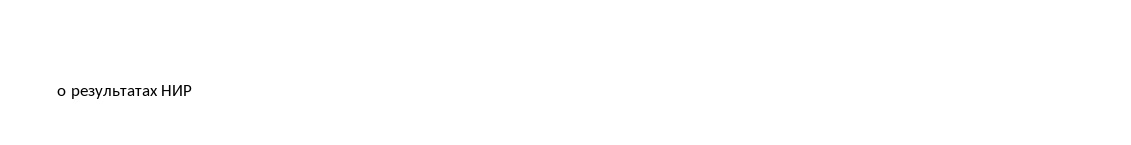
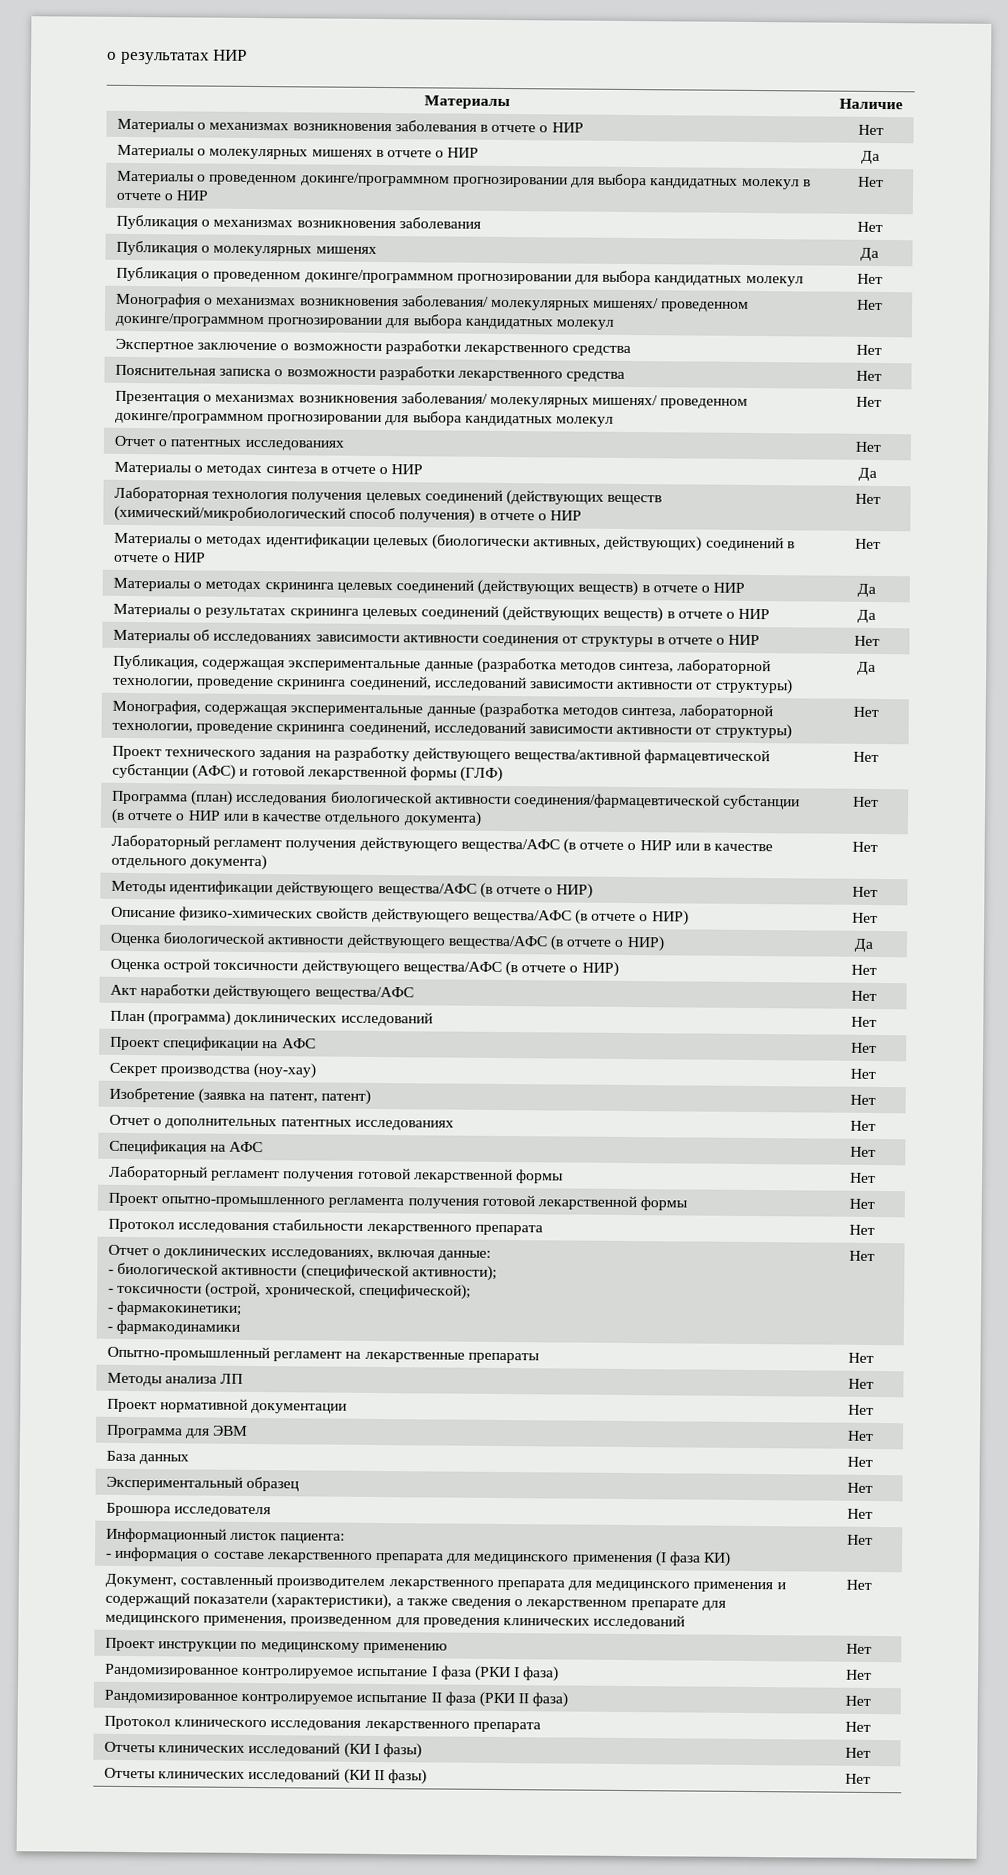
+ Материалы | Наличие
+ Материалы о механизмах возникновения заболевания в отчете о НИР | Нет
+ Материалы о молекулярных мишенях в отчете о НИР | Да
+ Материалы о проведенном докинге/программном прогнозировании для выбора кандидатных молекул в отчете о НИР | Нет
+ Публикация о механизмах возникновения заболевания | Нет
+ Публикация о молекулярных мишенях | Да
+ Публикация о проведенном докинге/программном прогнозировании для выбора кандидатных молекул | Нет
+ Монография о механизмах возникновения заболевания/ молекулярных мишенях/ проведенном докинге/программном прогнозировании для выбора кандидатных молекул | Нет
+ Экспертное заключение о возможности разработки лекарственного средства | Нет
+ Пояснительная записка о возможности разработки лекарственного средства | Нет
+ Презентация о механизмах возникновения заболевания/ молекулярных мишенях/ проведенном докинге/программном прогнозировании для выбора кандидатных молекул | Нет
+ Отчет о патентных исследованиях | Нет
+ Материалы о методах синтеза в отчете о НИР | Да
+ Лабораторная технология получения целевых соединений (действующих веществ (химический/микробиологический способ получения) в отчете о НИР | Нет
+ Материалы о методах идентификации целевых (биологически активных, действующих) соединений в отчете о НИР | Нет
+ Материалы о методах скрининга целевых соединений (действующих веществ) в отчете о НИР | Да
+ Материалы о результатах скрининга целевых соединений (действующих веществ) в отчете о НИР | Да
+ Материалы об исследованиях зависимости активности соединения от структуры в отчете о НИР | Нет
+ Публикация, содержащая экспериментальные данные (разработка методов синтеза, лабораторной технологии, проведение скрининга соединений, исследований зависимости активности от структуры) | Да
+ Монография, содержащая экспериментальные данные (разработка методов синтеза, лабораторной технологии, проведение скрининга соединений, исследований зависимости активности от структуры) | Нет
+ Проект технического задания на разработку действующего вещества/активной фармацевтической субстанции (АФС) и готовой лекарственной формы (ГЛФ) | Нет
+ Программа (план) исследования биологической активности соединения/фармацевтической субстанции (в отчете о НИР или в качестве отдельного документа) | Нет
+ Лабораторный регламент получения действующего вещества/АФС (в отчете о НИР или в качестве отдельного документа) | Нет
+ Методы идентификации действующего вещества/АФС (в отчете о НИР) | Нет
+ Описание физико-химических свойств действующего вещества/АФС (в отчете о НИР) | Нет
+ Оценка биологической активности действующего вещества/АФС (в отчете о НИР) | Да
+ Оценка острой токсичности действующего вещества/АФС (в отчете о НИР) | Нет
+ Акт наработки действующего вещества/АФС | Нет
+ План (программа) доклинических исследований | Нет
+ Проект спецификации на АФС | Нет
+ Секрет производства (ноу-хау) | Нет
+ Изобретение (заявка на патент, патент) | Нет
+ Отчет о дополнительных патентных исследованиях | Нет
+ Спецификация на АФС | Нет
+ Лабораторный регламент получения готовой лекарственной формы | Нет
+ Проект опытно-промышленного регламента получения готовой лекарственной формы | Нет
+ Протокол исследования стабильности лекарственного препарата | Нет
+ Отчет о доклинических исследованиях, включая данные:
+ - биологической активности (специфической активности);
+ - токсичности (острой, хронической, специфической);
+ - фармакокинетики;
+ - фармакодинамики | Нет
+ Опытно-промышленный регламент на лекарственные препараты | Нет
+ Методы анализа ЛП | Нет
+ Проект нормативной документации | Нет
+ Программа для ЭВМ | Нет
+ База данных | Нет
+ Экспериментальный образец | Нет
+ Брошюра исследователя | Нет
+ Информационный листок пациента:
+ - информация о составе лекарственного препарата для медицинского применения (I фаза КИ) | Нет
+ Документ, составленный производителем лекарственного препарата для медицинского применения и содержащий показатели (характеристики), а также сведения о лекарственном препарате для медицинского применения, произведенном для проведения клинических исследований | Нет
+ Проект инструкции по медицинскому применению | Нет
+ Рандомизированное контролируемое испытание I фаза (РКИ I фаза) | Нет
+ Рандомизированное контролируемое испытание II фаза (РКИ II фаза) | Нет
+ Протокол клинического исследования лекарственного препарата | Нет
+ Отчеты клинических исследований (КИ I фазы) | Нет
+ Отчеты клинических исследований (КИ II фазы) | Нет

